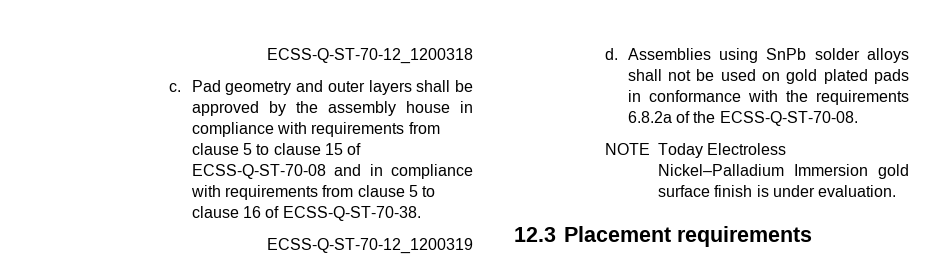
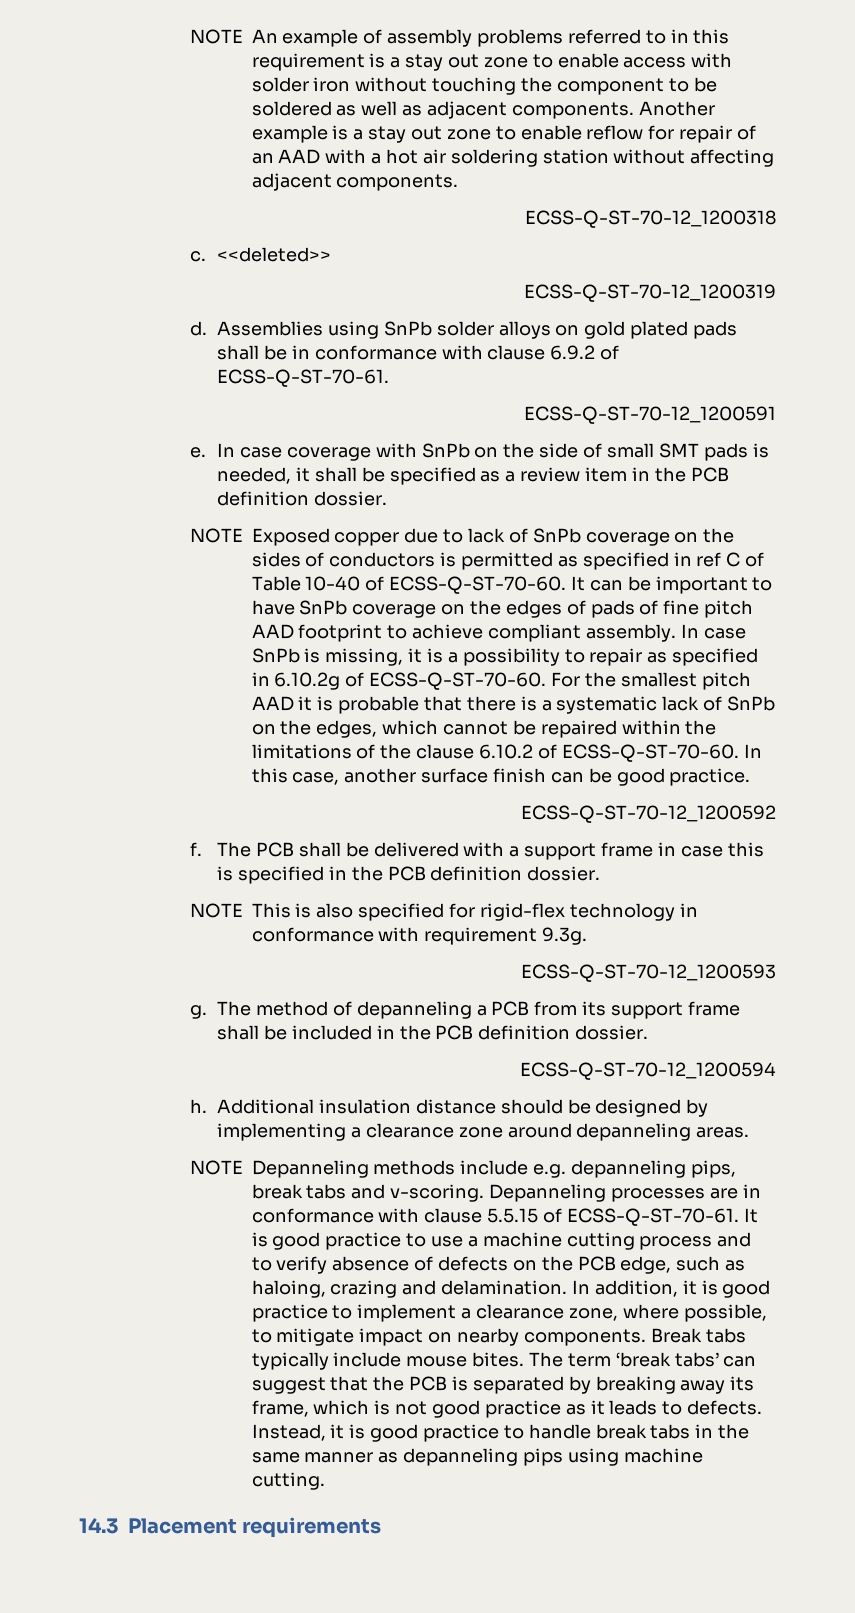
+ NOTE An example of assembly problems referred to in this requirement is a stay out zone to enable access with solder iron without touching the component to be soldered as well as adjacent components. Another example is a stay out zone to enable reflow for repair of an AAD with a hot air soldering station without affecting adjacent components.
  ECSS-Q-ST-70-12_1200318
- c. Pad geometry and outer layers shall be approved by the assembly house in compliance with requirements from clause 5 to clause 15 of ECSS-Q-ST-70-08 and in compliance with requirements from clause 5 to clause 16 of ECSS-Q-ST-70-38.
+ c. <<deleted>>
- Assemblies using SnPb solder alloys shall not be used on gold plated pads in conformance with the requirements 6.8.2a of the ECSS-Q-ST-70-08.
- NOTE Today Electroless Nickel–Palladium Immersion gold surface finish is under evaluation.
- 12.3 Placement requirements
+ Assemblies using SnPb solder alloys on gold plated pads shall be in conformance with clause 6.9.2 of ECSS-Q-ST-70-61.
+ ECSS-Q-ST-70-12_1200591
+ e. In case coverage with SnPb on the side of small SMT pads is needed, it shall be specified as a review item in the PCB definition dossier.
+ NOTE Exposed copper due to lack of SnPb coverage on the sides of conductors is permitted as specified in ref C of Table 10-40 of ECSS-Q-ST-70-60. It can be important to have SnPb coverage on the edges of pads of fine pitch AAD footprint to achieve compliant assembly. In case SnPb is missing, it is a possibility to repair as specified in 6.10.2g of ECSS-Q-ST-70-60. For the smallest pitch AAD it is probable that there is a systematic lack of SnPb on the edges, which cannot be repaired within the limitations of the clause 6.10.2 of ECSS-Q-ST-70-60. In this case, another surface finish can be good practice.
+ ECSS-Q-ST-70-12_1200592
+ f. The PCB shall be delivered with a support frame in case this is specified in the PCB definition dossier.
+ NOTE This is also specified for rigid-flex technology in conformance with requirement 9.3g.
+ ECSS-Q-ST-70-12_1200593
+ g. The method of depanneling a PCB from its support frame shall be included in the PCB definition dossier.
+ ECSS-Q-ST-70-12_1200594
+ h. Additional insulation distance should be designed by implementing a clearance zone around depanneling areas.
+ NOTE Depanneling methods include e.g. depanneling pips, break tabs and v-scoring. Depanneling processes are in conformance with clause 5.5.15 of ECSS-Q-ST-70-61. It is good practice to use a machine cutting process and to verify absence of defects on the PCB edge, such as haloing, crazing and delamination. In addition, it is good practice to implement a clearance zone, where possible, to mitigate impact on nearby components. Break tabs typically include mouse bites. The term ‘break tabs’ can suggest that the PCB is separated by breaking away its frame, which is not good practice as it leads to defects. Instead, it is good practice to handle break tabs in the same manner as depanneling pips using machine cutting.
+ 14.3 Placement requirements

